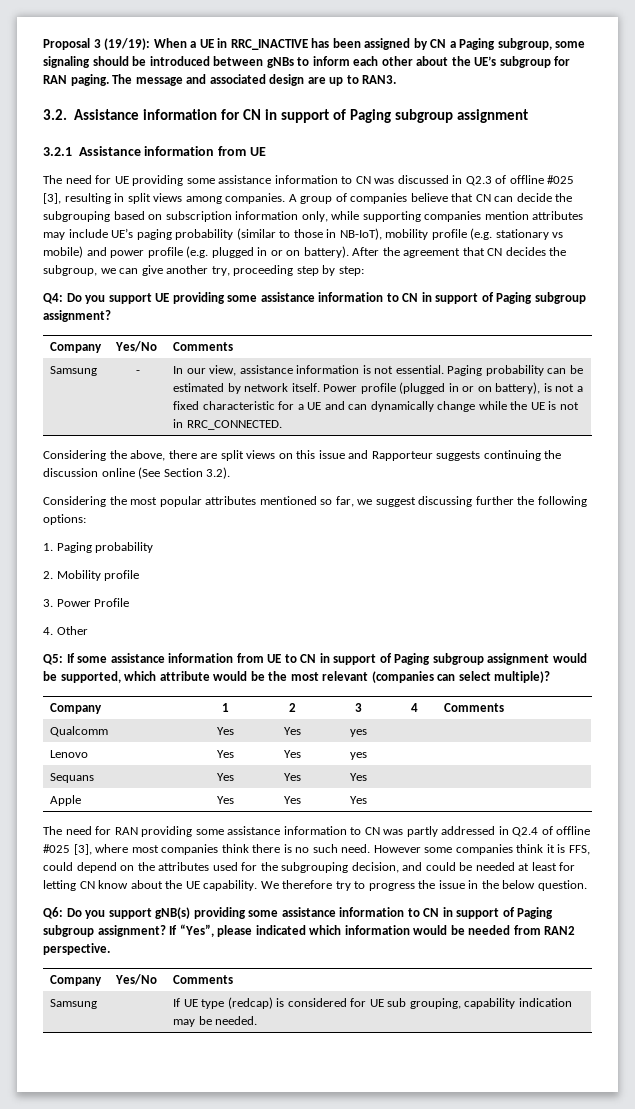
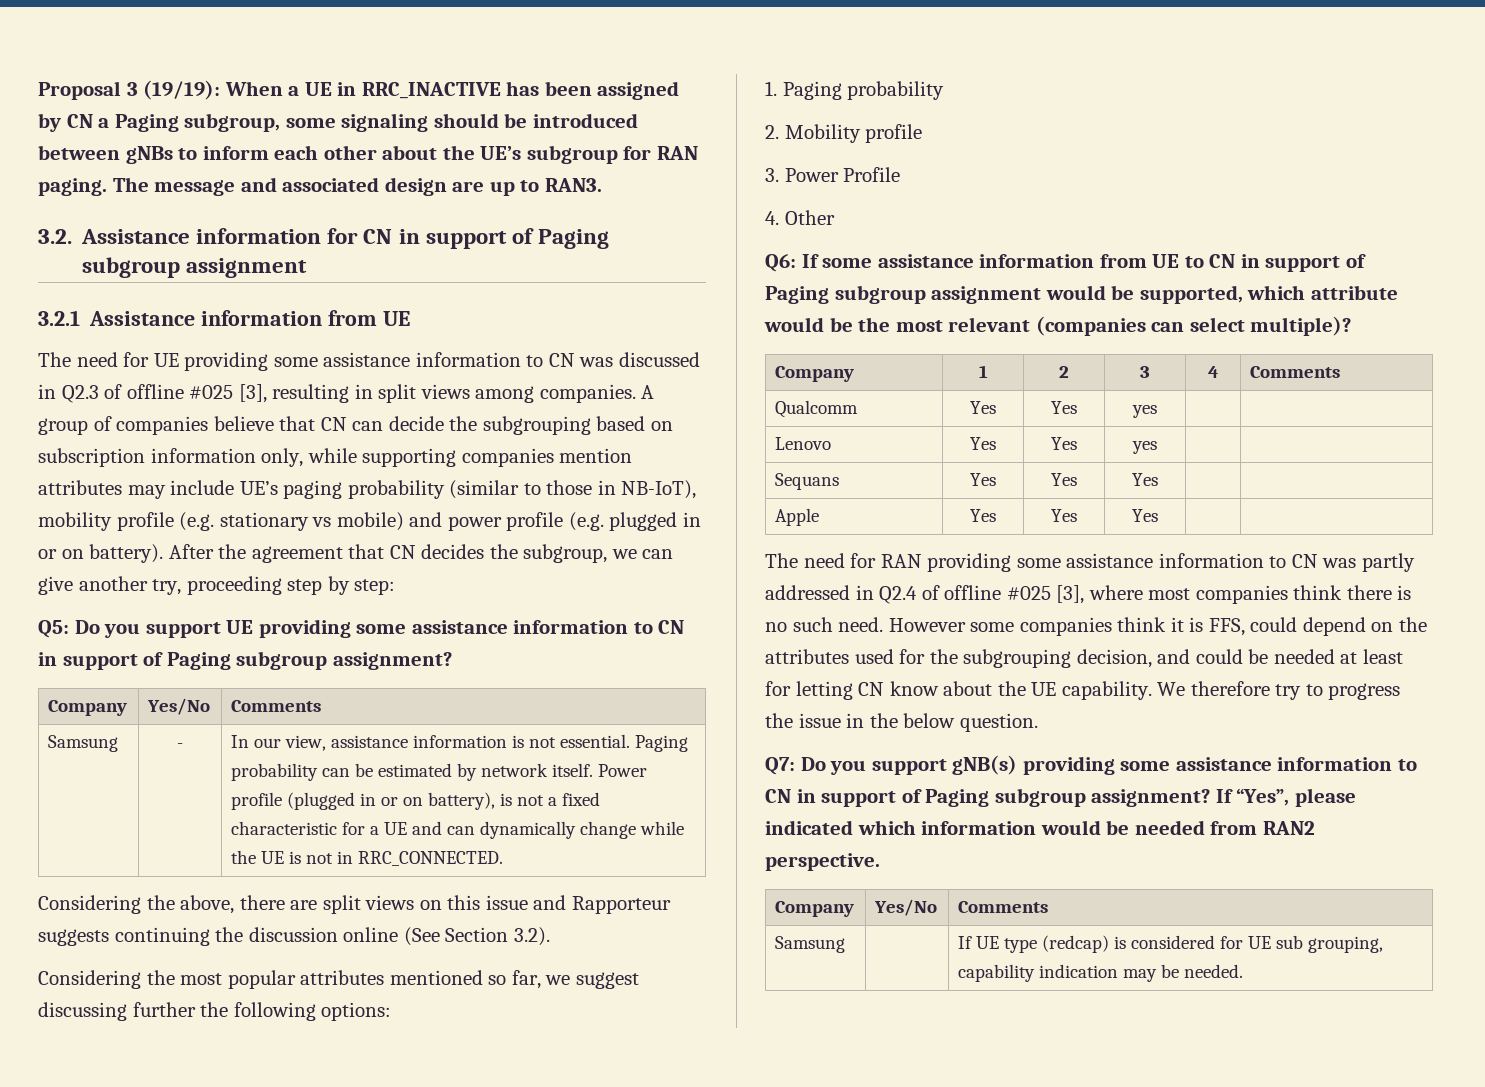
- Q4: Do you support UE providing some assistance information to CN in support of Paging subgroup assignment?
+ Q5: Do you support UE providing some assistance information to CN in support of Paging subgroup assignment?
- Q5: If some assistance information from UE to CN in support of Paging subgroup assignment would be supported, which attribute would be the most relevant (companies can select multiple)?
+ Q6: If some assistance information from UE to CN in support of Paging subgroup assignment would be supported, which attribute would be the most relevant (companies can select multiple)?
- Q6: Do you support gNB(s) providing some assistance information to CN in support of Paging subgroup assignment?
+ Q7: Do you support gNB(s) providing some assistance information to CN in support of Paging subgroup assignment?

